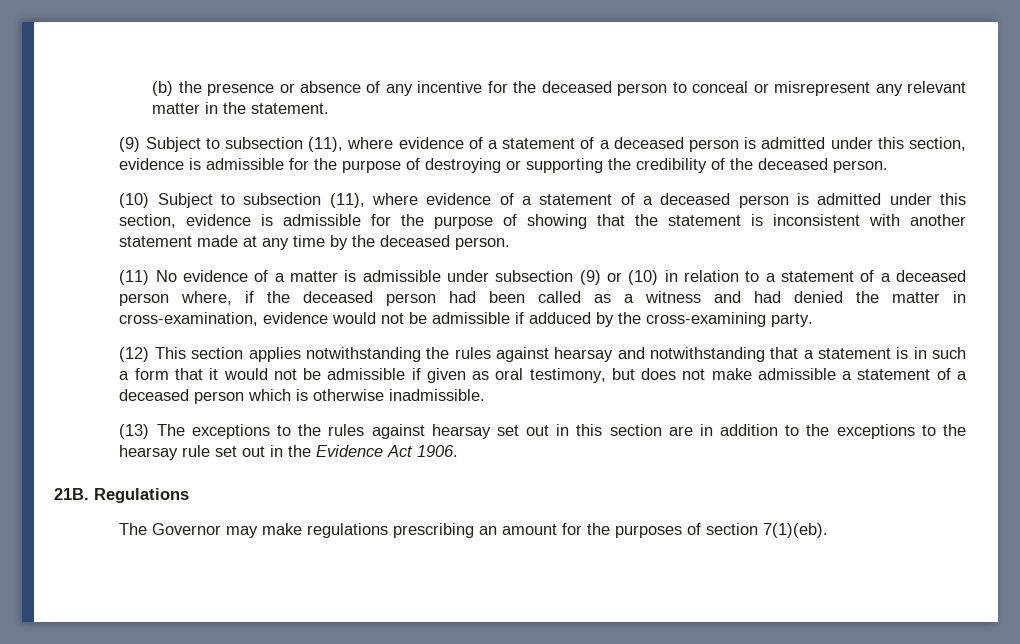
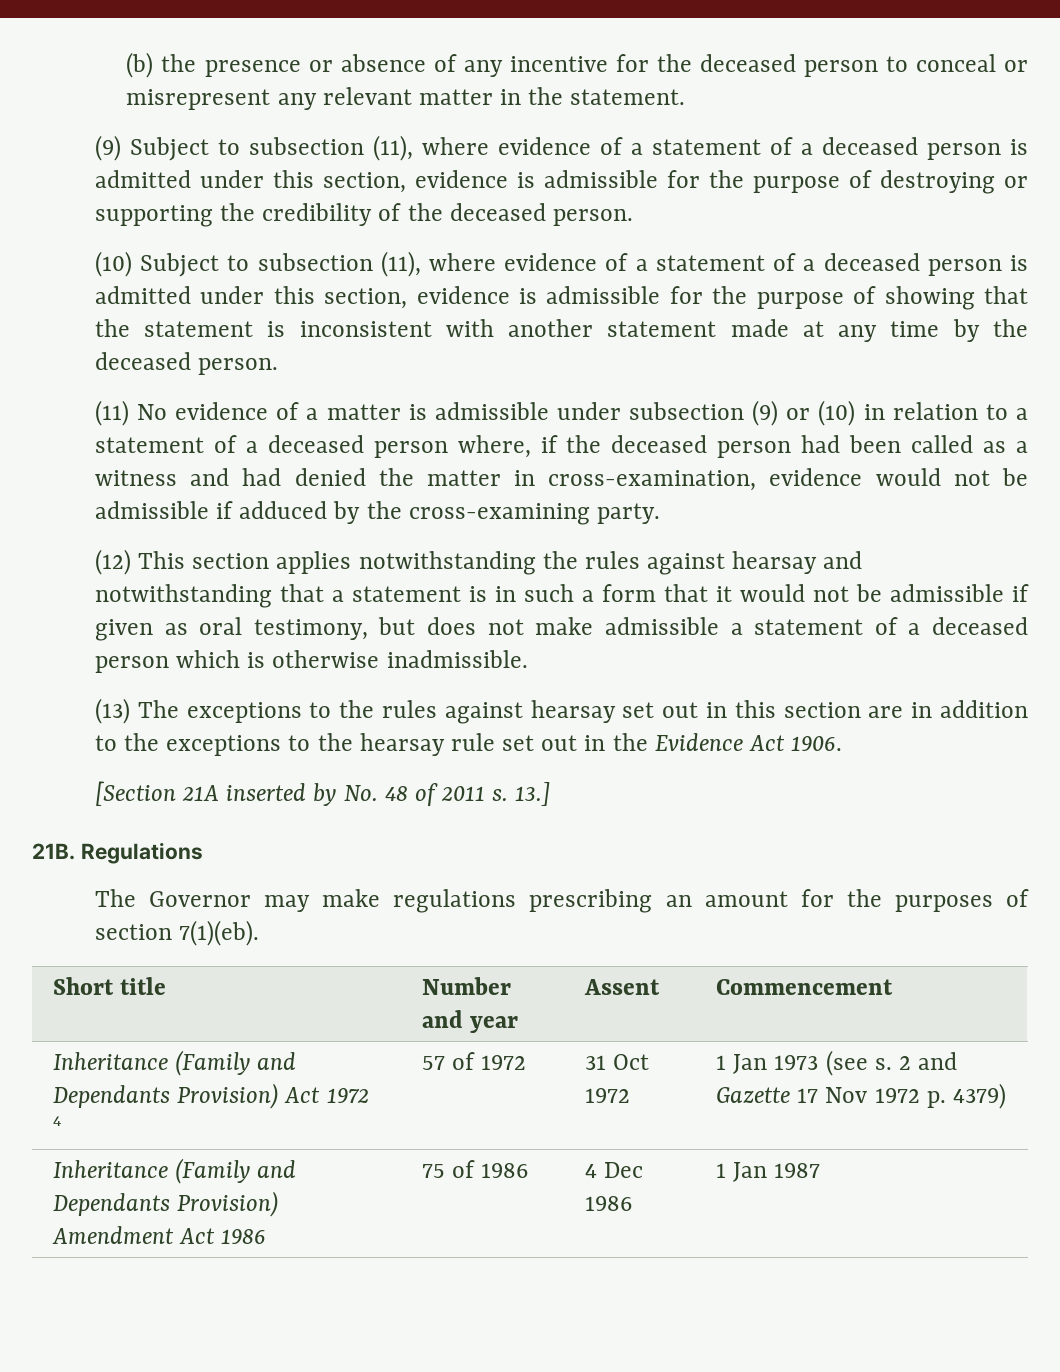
+ [Section 21A inserted by No. 48 of 2011 s. 13.]
+ Short title | Number and year | Assent | Commencement
+ Inheritance (Family and Dependants Provision) Act 1972 4 | 57 of 1972 | 31 Oct 1972 | 1 Jan 1973 (see s. 2 and Gazette 17 Nov 1972 p. 4379)
+ Inheritance (Family and Dependants Provision) Amendment Act 1986 | 75 of 1986 | 4 Dec 1986 | 1 Jan 1987

